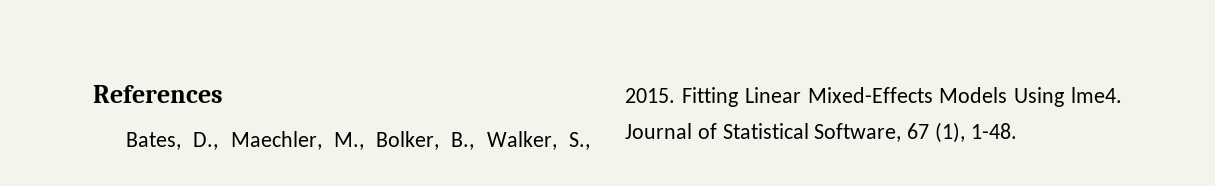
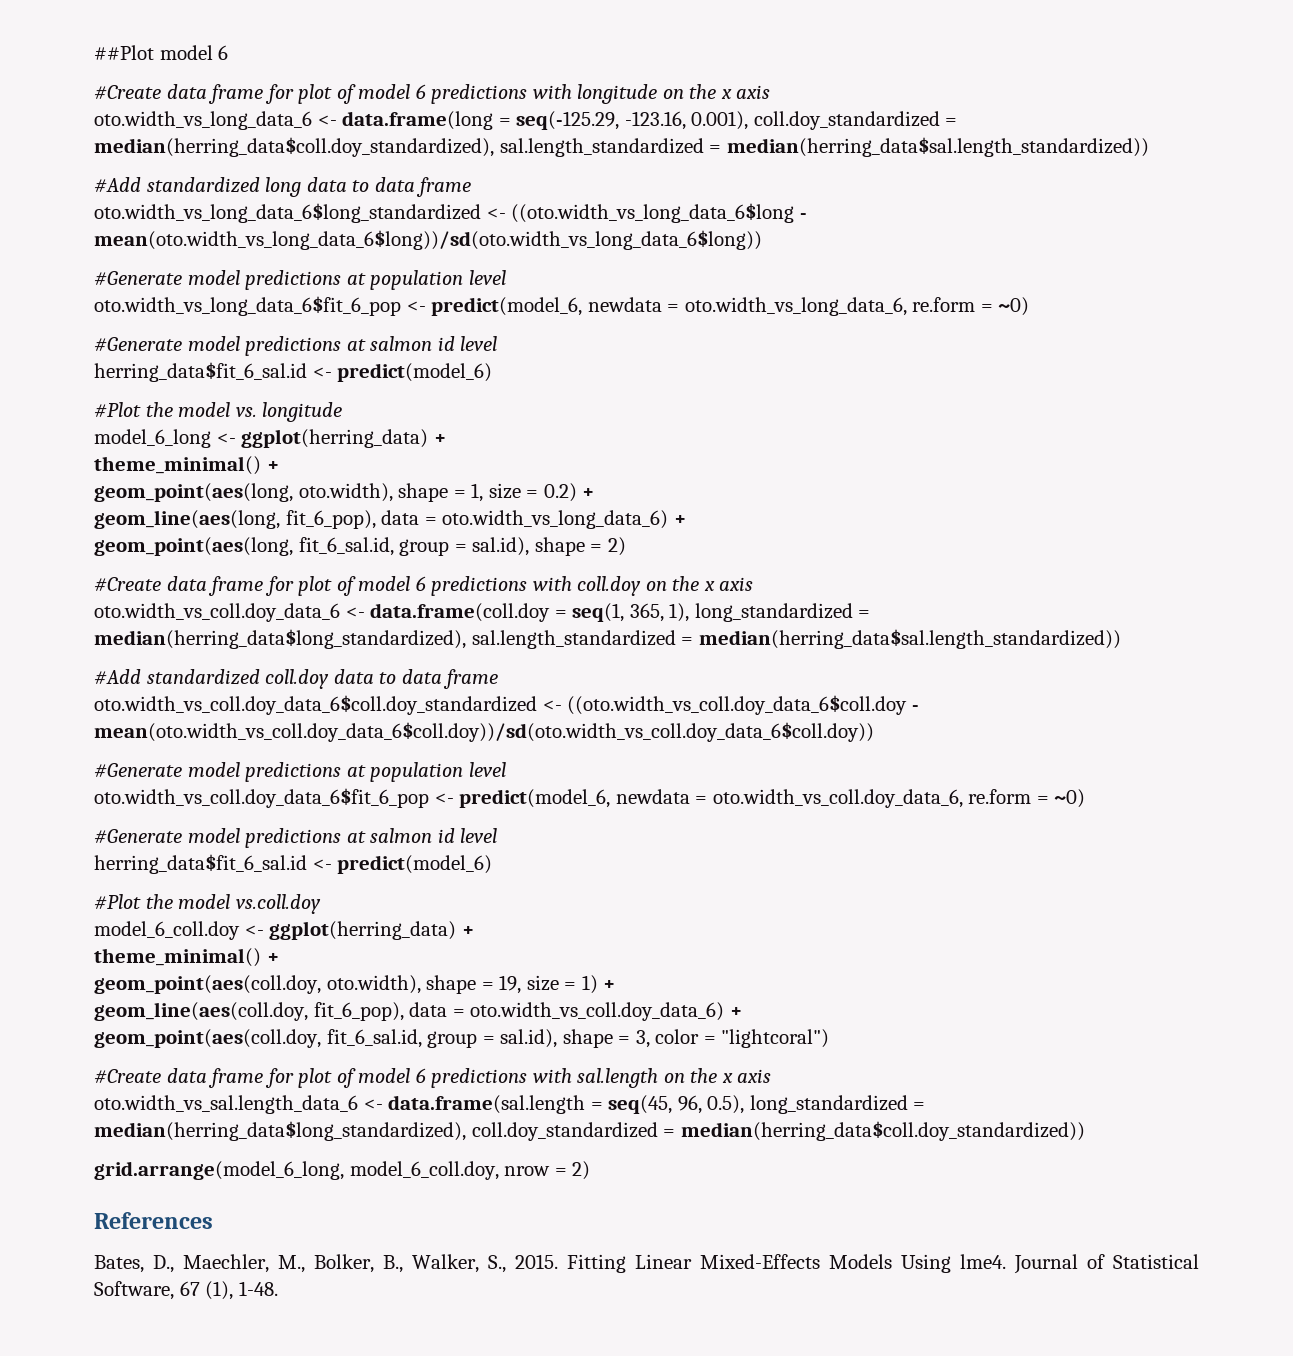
+ ##Plot model 6
+ #Create data frame for plot of model 6 predictions with longitude on the x axis
+ oto.width_vs_long_data_6 <- data.frame(long = seq(-125.29, -123.16, 0.001), coll.doy_standardized = median(herring_data$coll.doy_standardized), sal.length_standardized = median(herring_data$sal.length_standardized))
+ #Add standardized long data to data frame
+ oto.width_vs_long_data_6$long_standardized <- ((oto.width_vs_long_data_6$long - mean(oto.width_vs_long_data_6$long))/sd(oto.width_vs_long_data_6$long))
+ #Generate model predictions at population level
+ oto.width_vs_long_data_6$fit_6_pop <- predict(model_6, newdata = oto.width_vs_long_data_6, re.form = ~0)
+ #Generate model predictions at salmon id level
+ herring_data$fit_6_sal.id <- predict(model_6)
+ #Plot the model vs. longitude
+ model_6_long <- ggplot(herring_data) +
+ theme_minimal() +
+ geom_point(aes(long, oto.width), shape = 1, size = 0.2) +
+ geom_line(aes(long, fit_6_pop), data = oto.width_vs_long_data_6) +
+ geom_point(aes(long, fit_6_sal.id, group = sal.id), shape = 2)
+ #Create data frame for plot of model 6 predictions with coll.doy on the x axis
+ oto.width_vs_coll.doy_data_6 <- data.frame(coll.doy = seq(1, 365, 1), long_standardized = median(herring_data$long_standardized), sal.length_standardized = median(herring_data$sal.length_standardized))
+ #Add standardized coll.doy data to data frame
+ oto.width_vs_coll.doy_data_6$coll.doy_standardized <- ((oto.width_vs_coll.doy_data_6$coll.doy - mean(oto.width_vs_coll.doy_data_6$coll.doy))/sd(oto.width_vs_coll.doy_data_6$coll.doy))
+ #Generate model predictions at population level
+ oto.width_vs_coll.doy_data_6$fit_6_pop <- predict(model_6, newdata = oto.width_vs_coll.doy_data_6, re.form = ~0)
+ #Generate model predictions at salmon id level
+ herring_data$fit_6_sal.id <- predict(model_6)
+ #Plot the model vs.coll.doy
+ model_6_coll.doy <- ggplot(herring_data) +
+ theme_minimal() +
+ geom_point(aes(coll.doy, oto.width), shape = 19, size = 1) +
+ geom_line(aes(coll.doy, fit_6_pop), data = oto.width_vs_coll.doy_data_6) +
+ geom_point(aes(coll.doy, fit_6_sal.id, group = sal.id), shape = 3, color = "lightcoral")
+ #Create data frame for plot of model 6 predictions with sal.length on the x axis
+ oto.width_vs_sal.length_data_6 <- data.frame(sal.length = seq(45, 96, 0.5), long_standardized = median(herring_data$long_standardized), coll.doy_standardized = median(herring_data$coll.doy_standardized))
+ grid.arrange(model_6_long, model_6_coll.doy, nrow = 2)

